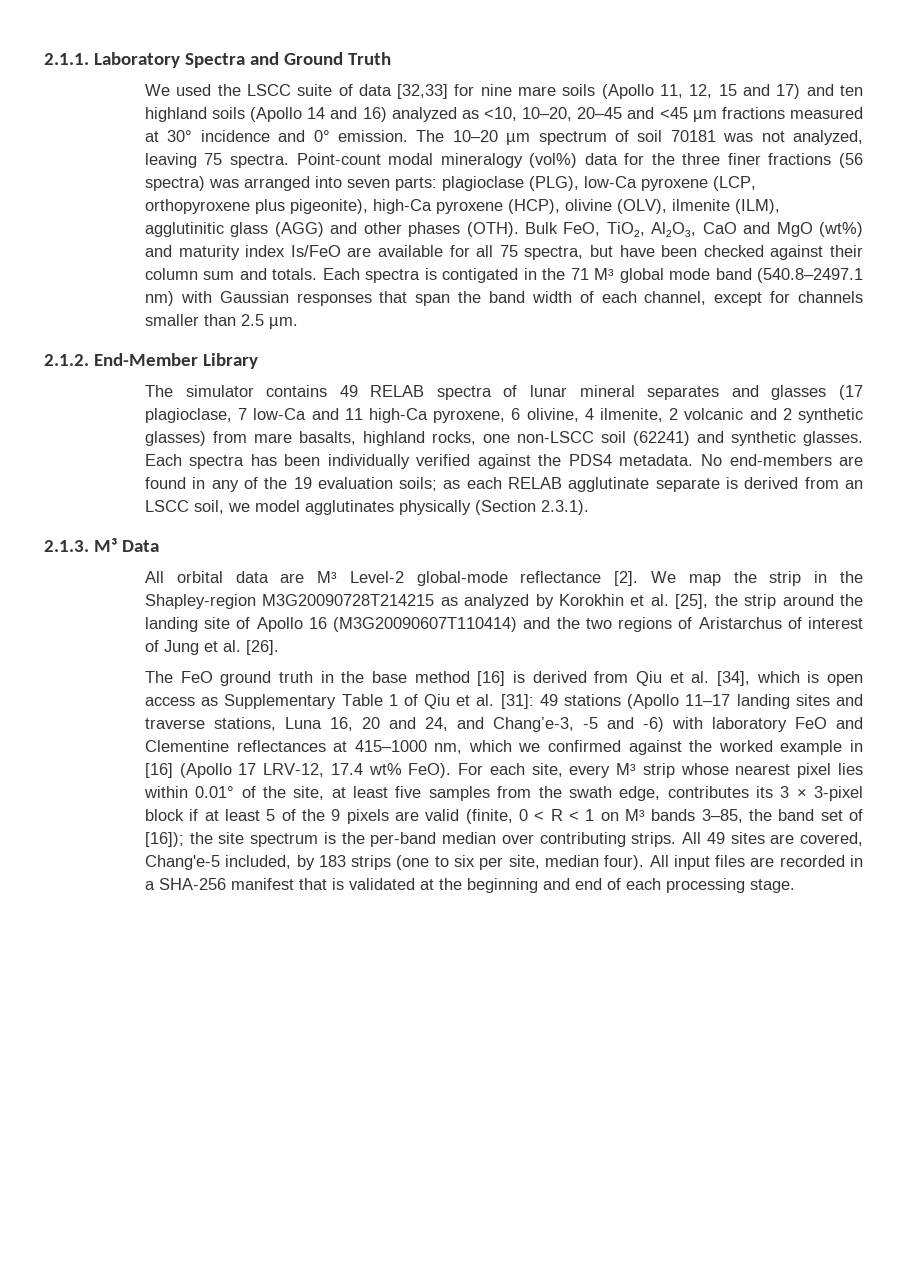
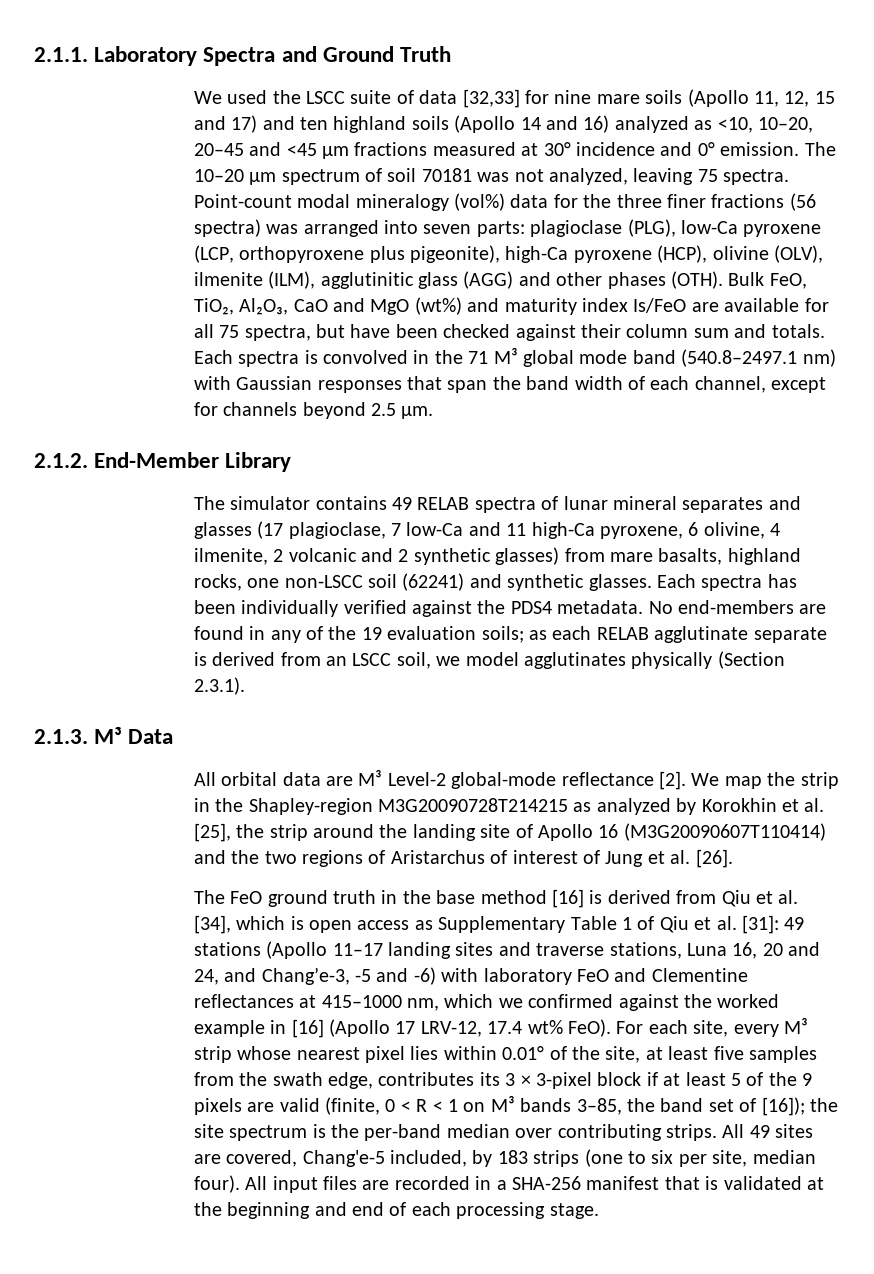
- Each spectra is contigated in the 71 M³ global mode band (540.8–2497.1 nm) with Gaussian responses that span the band width of each channel, except for channels smaller than 2.5 µm.
+ Each spectra is convolved in the 71 M³ global mode band (540.8–2497.1 nm) with Gaussian responses that span the band width of each channel, except for channels beyond 2.5 µm.

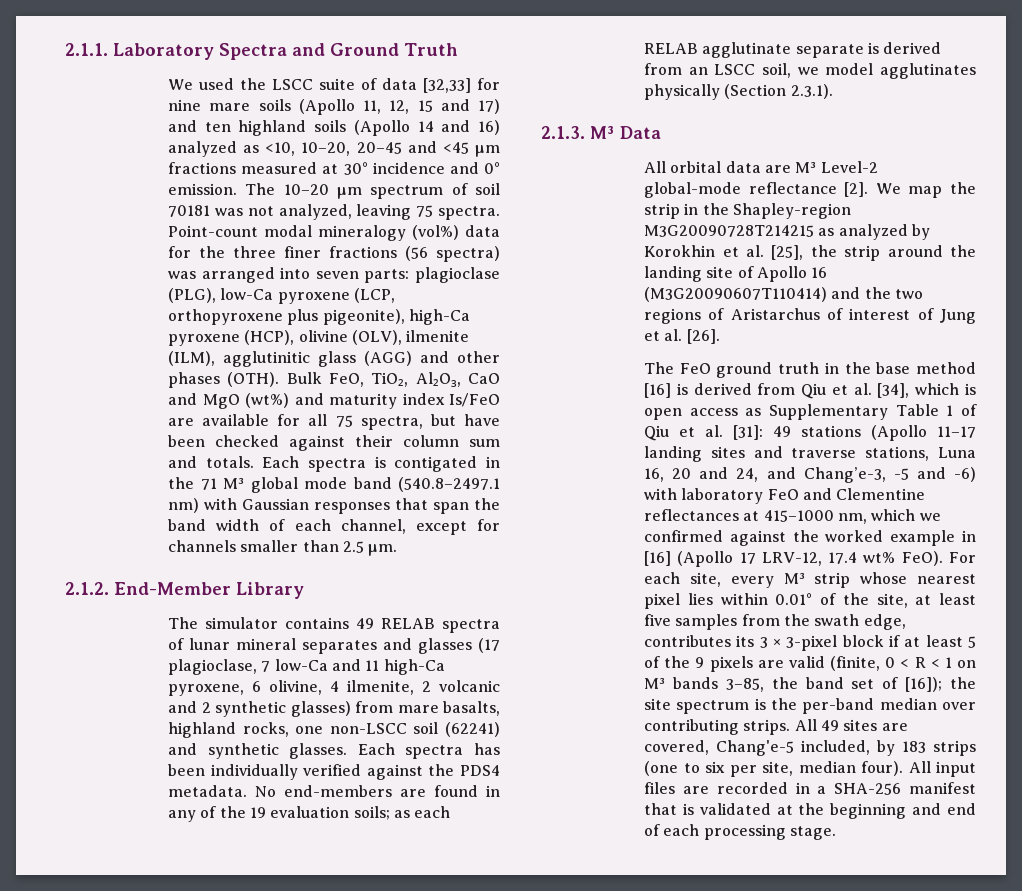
- Each spectra is convolved in the 71 M³ global mode band (540.8–2497.1 nm) with Gaussian responses that span the band width of each channel, except for channels beyond 2.5 µm.
+ Each spectra is contigated in the 71 M³ global mode band (540.8–2497.1 nm) with Gaussian responses that span the band width of each channel, except for channels smaller than 2.5 µm.

